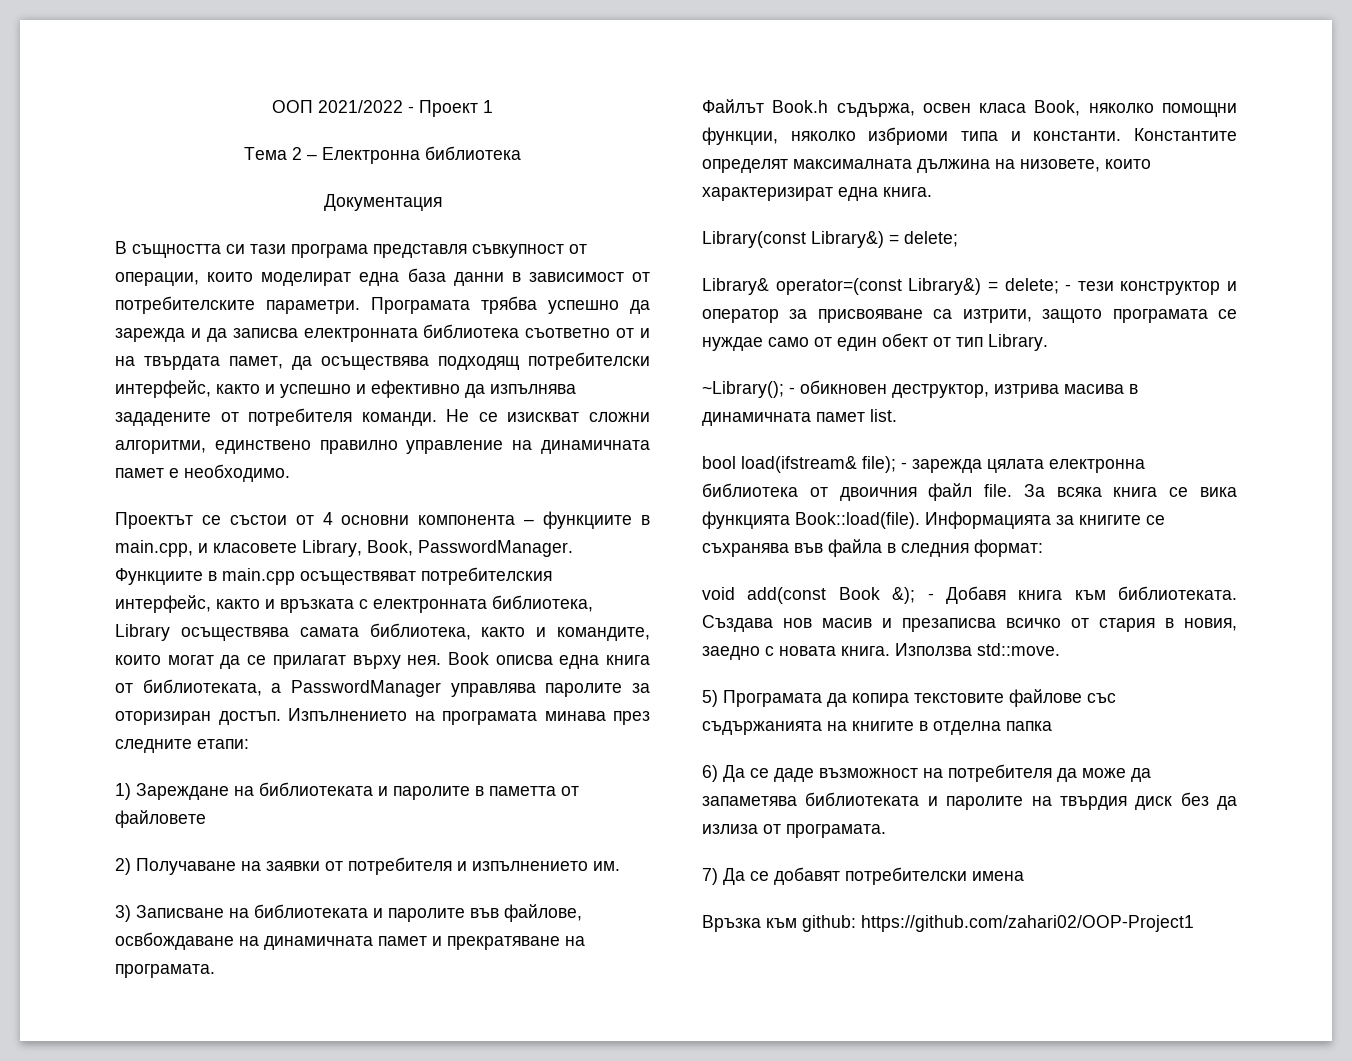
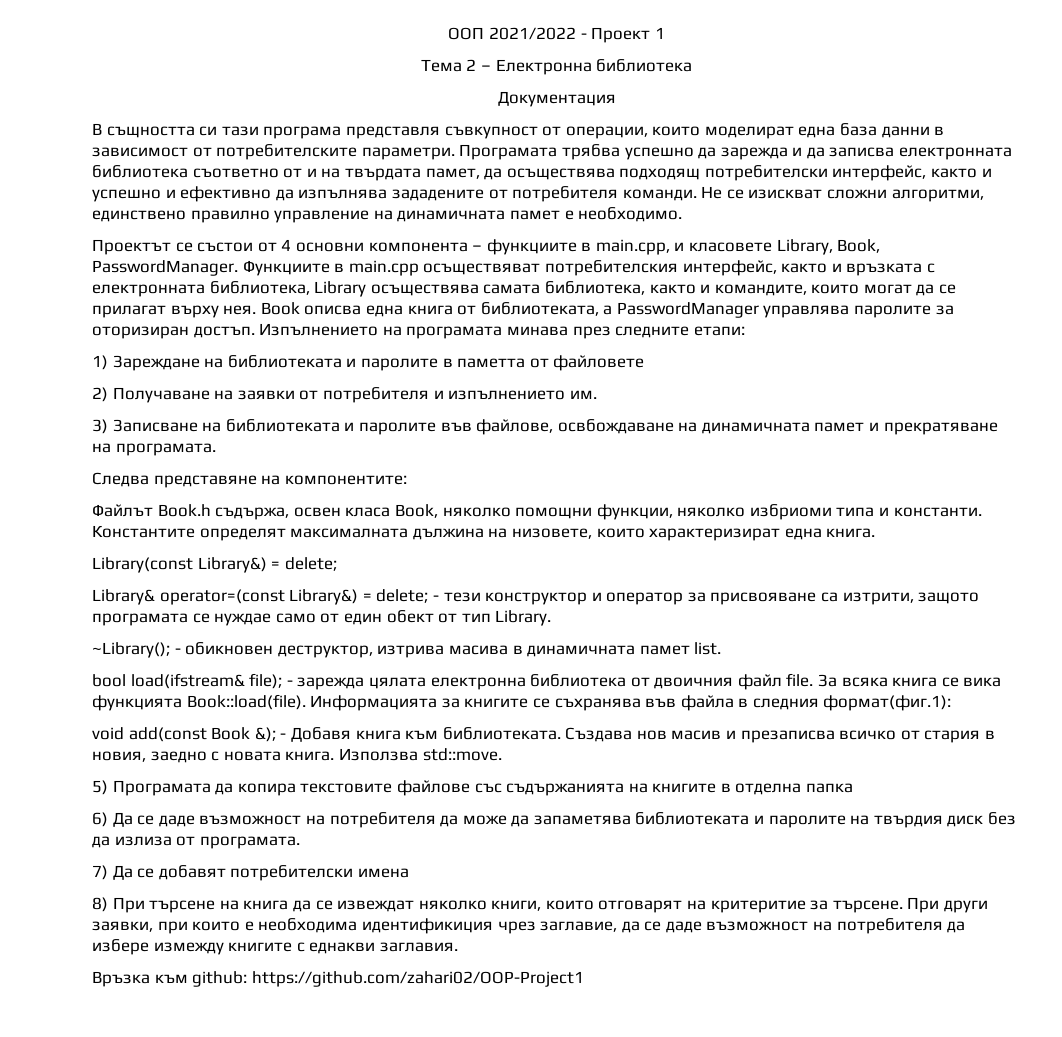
+ Следва представяне на компонентите:
- Информацията за книгите се съхранява във файла в следния формат:
+ Информацията за книгите се съхранява във файла в следния формат(фиг.1):
+ 8) При търсене на книга да се извеждат няколко книги, които отговарят на критеритие за търсене. При други заявки, при които е необходима идентификиция чрез заглавие, да се даде възможност на потребителя да избере измежду книгите с еднакви заглавия.

